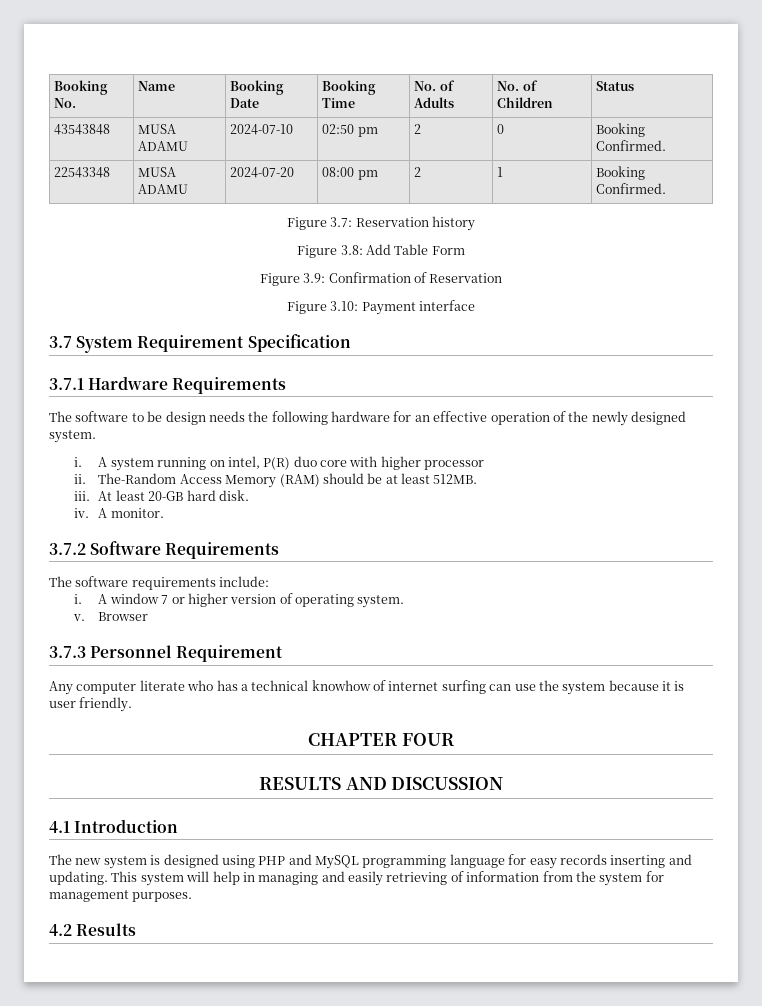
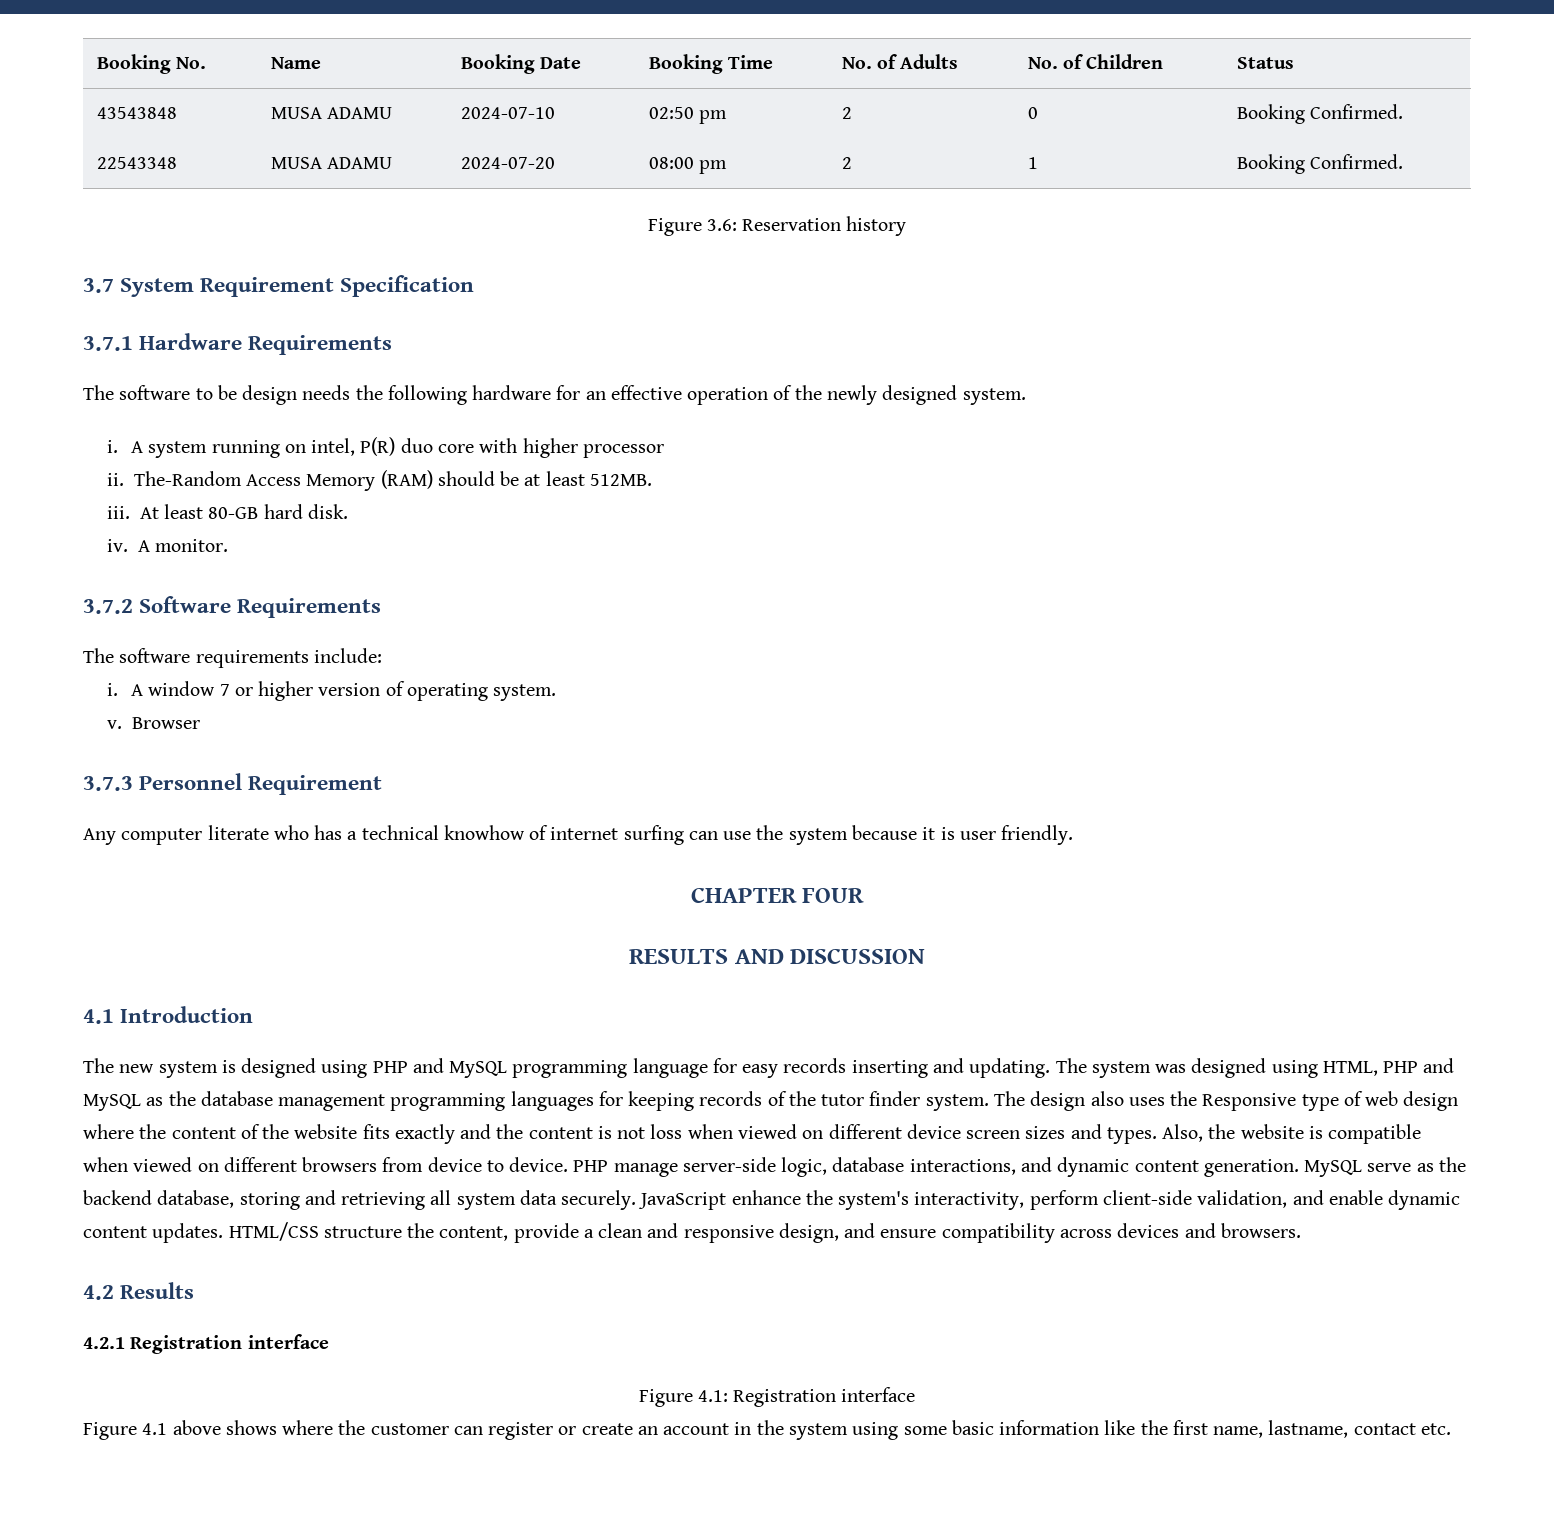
- Figure 3.7: Reservation history
+ Figure 3.6: Reservation history
- Figure 3.8: Add Table Form
- Figure 3.9: Confirmation of Reservation
- Figure 3.10: Payment interface
- At least 20-GB hard disk.
+ At least 80-GB hard disk.
- This system will help in managing and easily retrieving of information from the system for management purposes.
+ The system was designed using HTML, PHP and MySQL as the database management programming languages for keeping records of the tutor finder system. The design also uses the Responsive type of web design where the content of the website fits exactly and the content is not loss when viewed on different device screen sizes and types. Also, the website is compatible when viewed on different browsers from device to device. PHP manage server-side logic, database interactions, and dynamic content generation. MySQL serve as the backend database, storing and retrieving all system data securely. JavaScript enhance the system's interactivity, perform client-side validation, and enable dynamic content updates. HTML/CSS structure the content, provide a clean and responsive design, and ensure compatibility across devices and browsers.
  4.2 Results
+ 4.2.1 Registration interface
+ Figure 4.1: Registration interface
+ Figure 4.1 above shows where the customer can register or create an account in the system using some basic information like the first name, lastname, contact etc.

